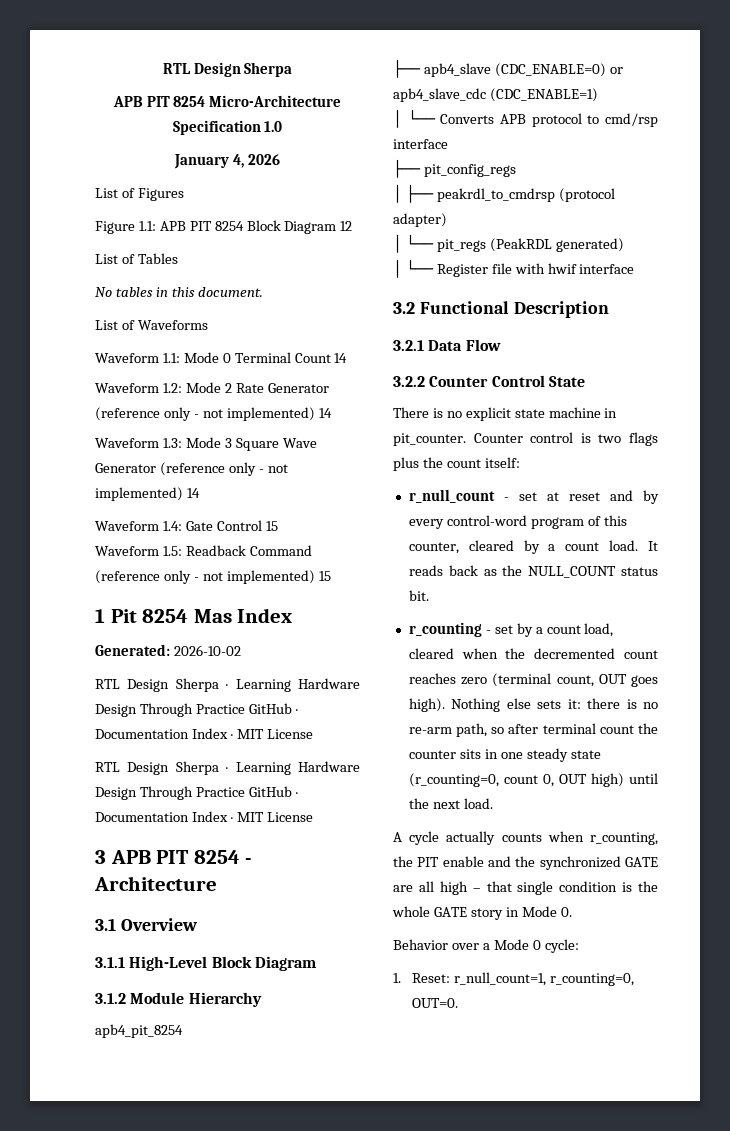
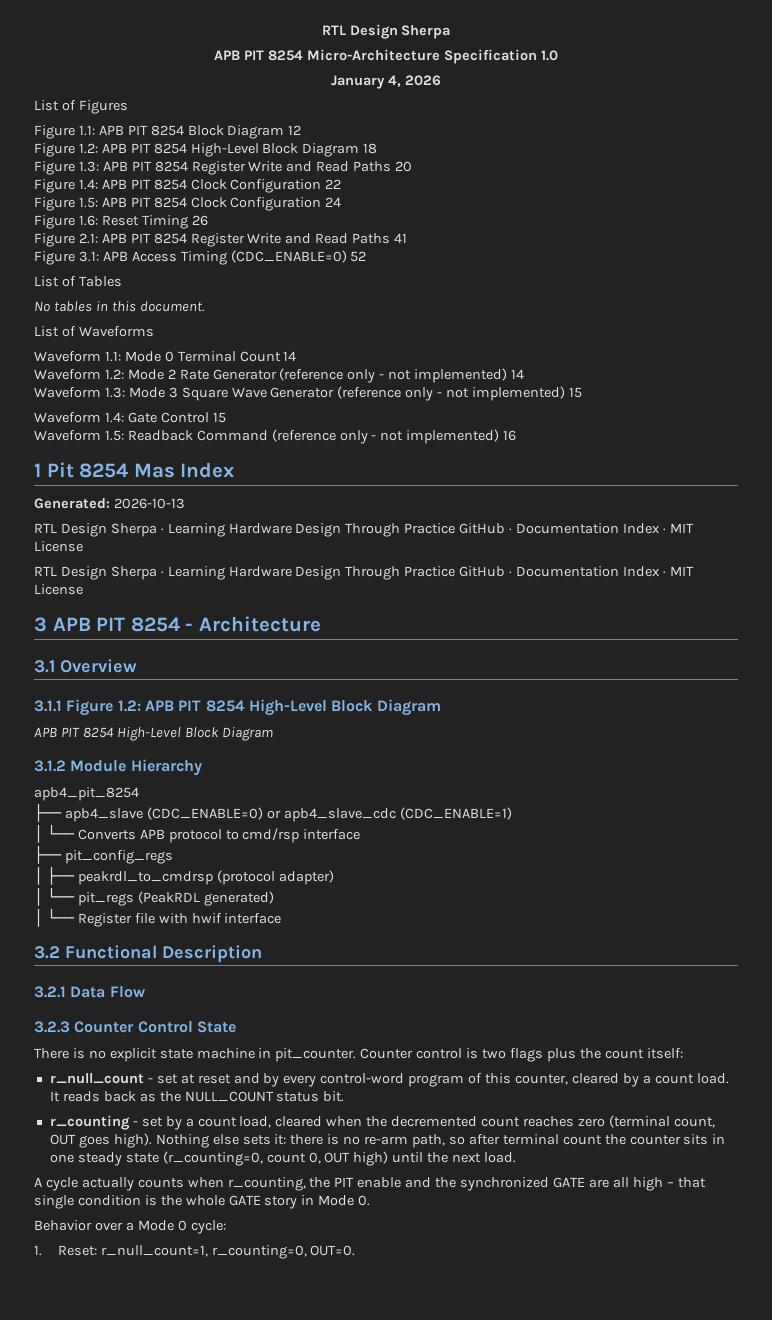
+ Figure 1.2: APB PIT 8254 High-Level Block Diagram 18
+ Figure 1.3: APB PIT 8254 Register Write and Read Paths 20
+ Figure 1.4: APB PIT 8254 Clock Configuration 22
+ Figure 1.5: APB PIT 8254 Clock Configuration 24
+ Figure 1.6: Reset Timing 26
+ Figure 2.1: APB PIT 8254 Register Write and Read Paths 41
+ Figure 3.1: APB Access Timing (CDC_ENABLE=0) 52
- Waveform 1.3: Mode 3 Square Wave Generator (reference only - not implemented) 14
+ Waveform 1.3: Mode 3 Square Wave Generator (reference only - not implemented) 15
- Waveform 1.5: Readback Command (reference only - not implemented) 15
+ Waveform 1.5: Readback Command (reference only - not implemented) 16
- Generated: 2026-10-02
+ Generated: 2026-10-13
- 3.1.1 High-Level Block Diagram
+ 3.1.1 Figure 1.2: APB PIT 8254 High-Level Block Diagram
+ APB PIT 8254 High-Level Block Diagram
- 3.2.2 Counter Control State
+ 3.2.3 Counter Control State

